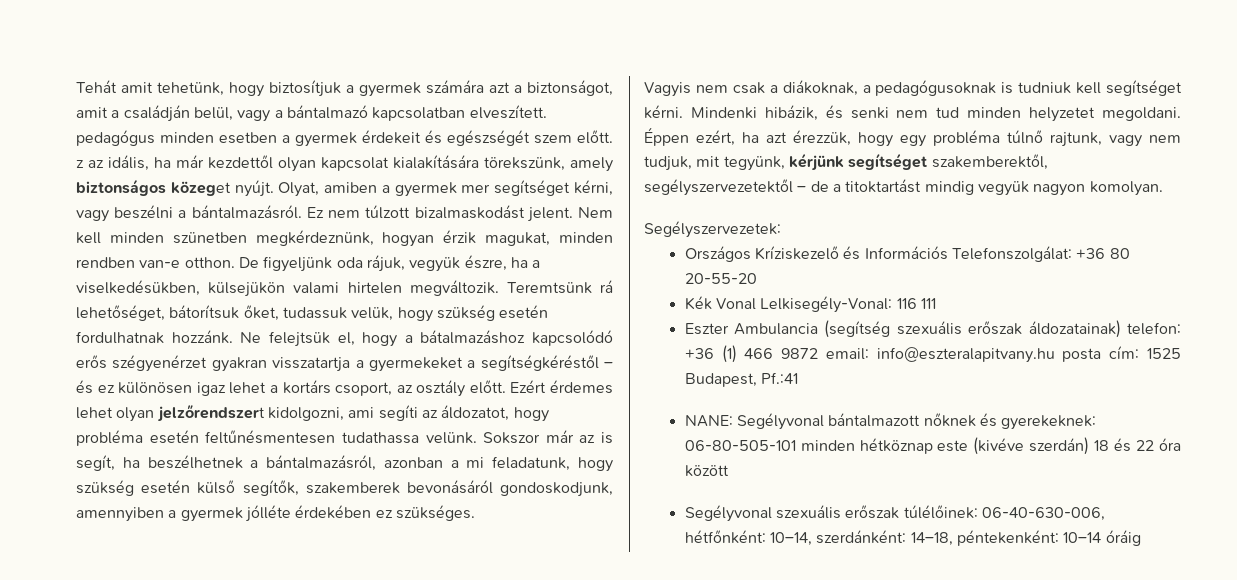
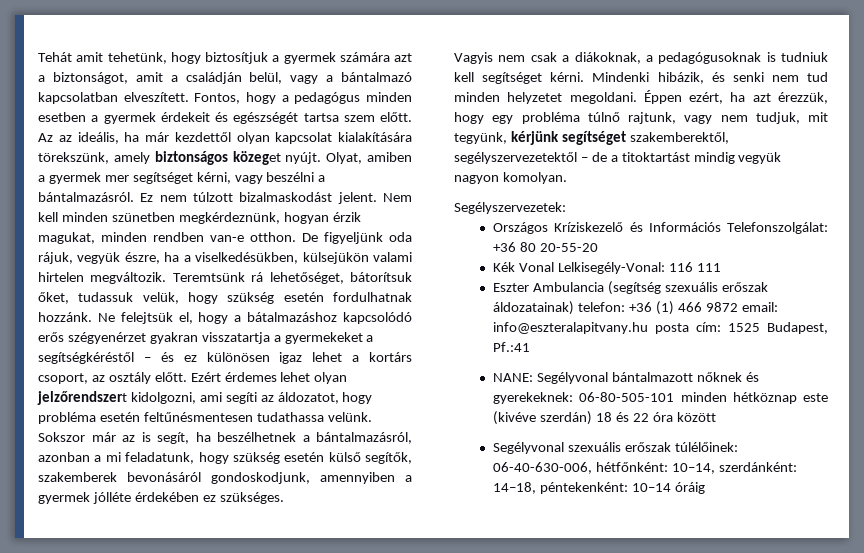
- Tehát amit tehetünk, hogy biztosítjuk a gyermek számára azt a biztonságot, amit a családján belül, vagy a bántalmazó kapcsolatban elveszített. pedagógus minden esetben a gyermek érdekeit és egészségét szem előtt. z az idális, ha már kezdettől olyan kapcsolat kialakítására törekszünk, amely biztonságos közeget nyújt.
+ Tehát amit tehetünk, hogy biztosítjuk a gyermek számára azt a biztonságot, amit a családján belül, vagy a bántalmazó kapcsolatban elveszített. Fontos, hogy a pedagógus minden esetben a gyermek érdekeit és egészségét tartsa szem előtt. Az az ideális, ha már kezdettől olyan kapcsolat kialakítására törekszünk, amely biztonságos közeget nyújt.

